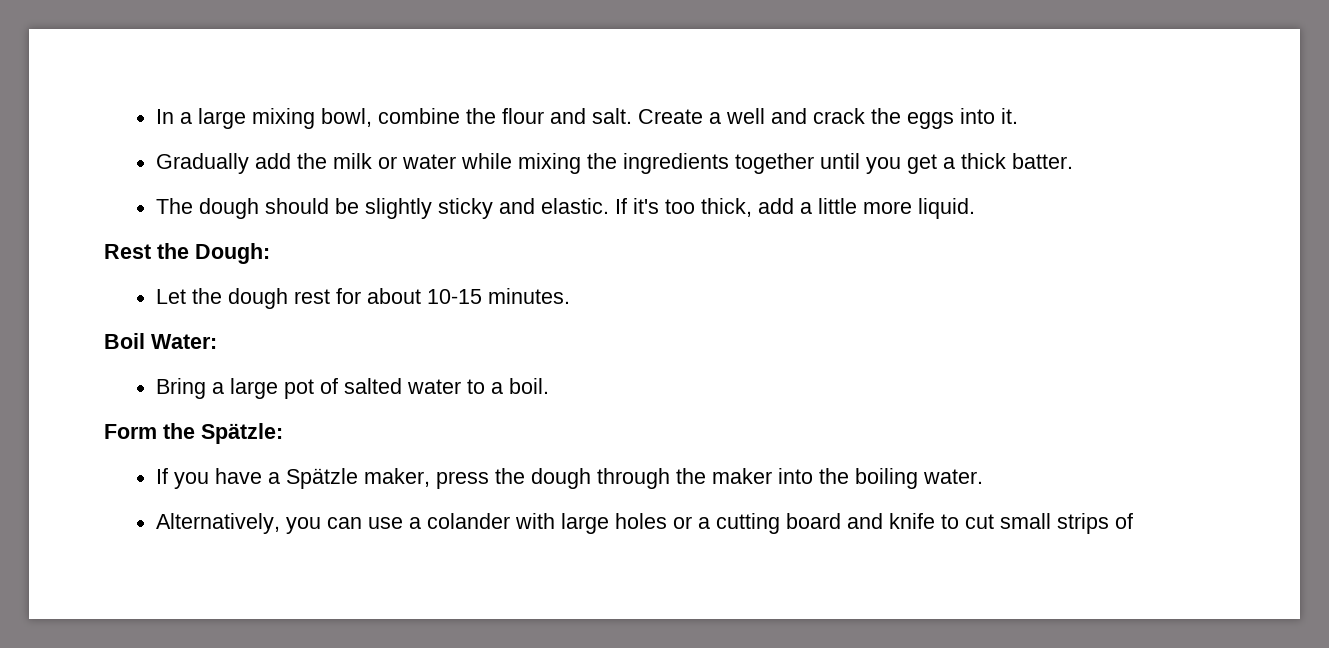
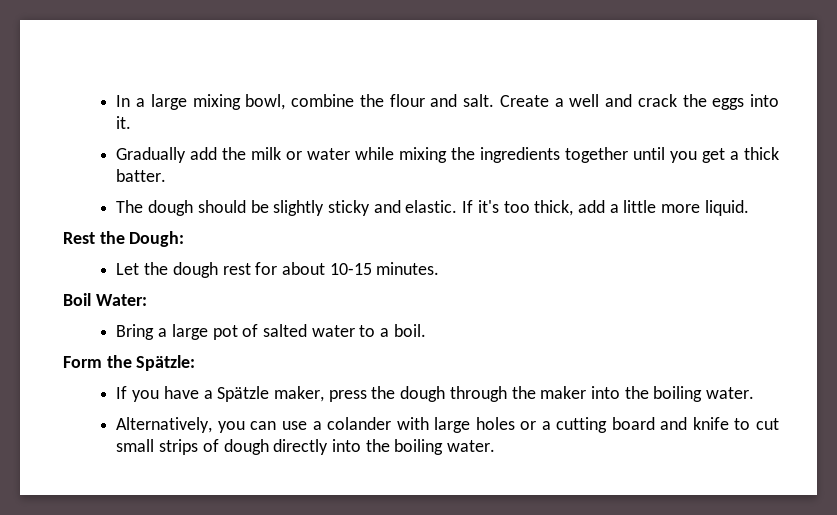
- Alternatively, you can use a colander with large holes or a cutting board and knife to cut small strips of
+ Alternatively, you can use a colander with large holes or a cutting board and knife to cut small strips of dough directly into the boiling water.

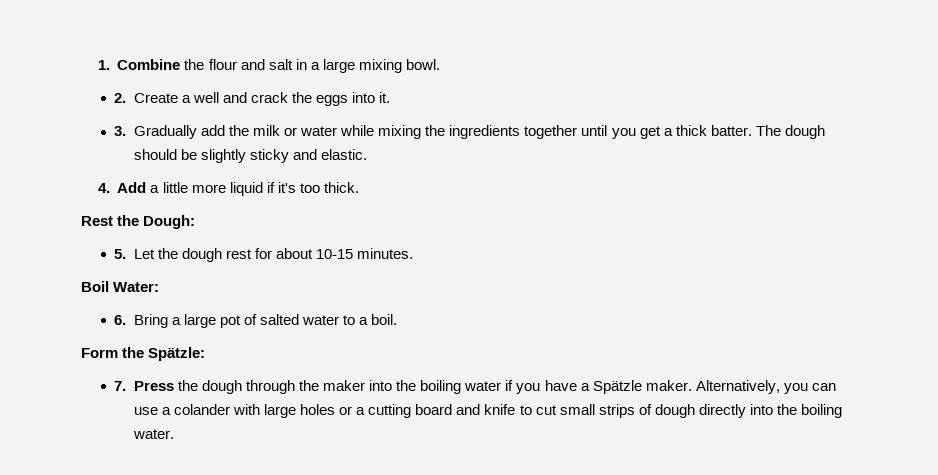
- In a large mixing bowl, combine the flour and salt. Create a well and crack the eggs into it.
+ 1. Combine the flour and salt in a large mixing bowl.
+ 2. Create a well and crack the eggs into it.
- Gradually add the milk or water while mixing the ingredients together until you get a thick batter.
- The dough should be slightly sticky and elastic. If it's too thick, add a little more liquid.
+ 3. Gradually add the milk or water while mixing the ingredients together until you get a thick batter. The dough should be slightly sticky and elastic.
+ 4. Add a little more liquid if it's too thick.
- Let the dough rest for about 10-15 minutes.
+ 5. Let the dough rest for about 10-15 minutes.
- Bring a large pot of salted water to a boil.
+ 6. Bring a large pot of salted water to a boil.
- If you have a Spätzle maker, press the dough through the maker into the boiling water.
- Alternatively, you can use a colander with large holes or a cutting board and knife to cut small strips of dough directly into the boiling water.
+ 7. Press the dough through the maker into the boiling water if you have a Spätzle maker. Alternatively, you can use a colander with large holes or a cutting board and knife to cut small strips of dough directly into the boiling water.

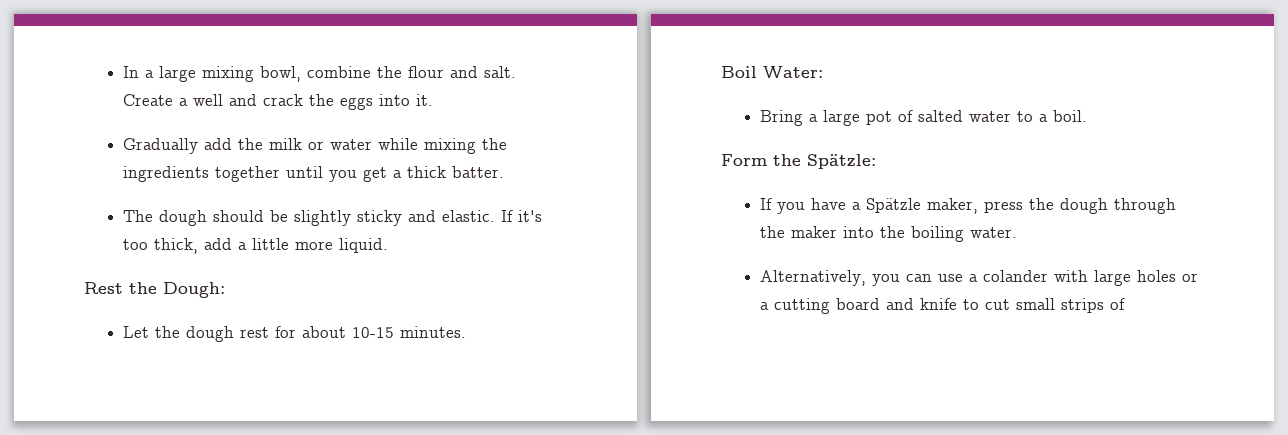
- 1. Combine the flour and salt in a large mixing bowl.
- 2. Create a well and crack the eggs into it.
+ In a large mixing bowl, combine the flour and salt. Create a well and crack the eggs into it.
- 3. Gradually add the milk or water while mixing the ingredients together until you get a thick batter. The dough should be slightly sticky and elastic.
- 4. Add a little more liquid if it's too thick.
+ Gradually add the milk or water while mixing the ingredients together until you get a thick batter.
+ The dough should be slightly sticky and elastic. If it's too thick, add a little more liquid.
- 5. Let the dough rest for about 10-15 minutes.
+ Let the dough rest for about 10-15 minutes.
- 6. Bring a large pot of salted water to a boil.
+ Bring a large pot of salted water to a boil.
- 7. Press the dough through the maker into the boiling water if you have a Spätzle maker. Alternatively, you can use a colander with large holes or a cutting board and knife to cut small strips of dough directly into the boiling water.
+ If you have a Spätzle maker, press the dough through the maker into the boiling water.
+ Alternatively, you can use a colander with large holes or a cutting board and knife to cut small strips of

